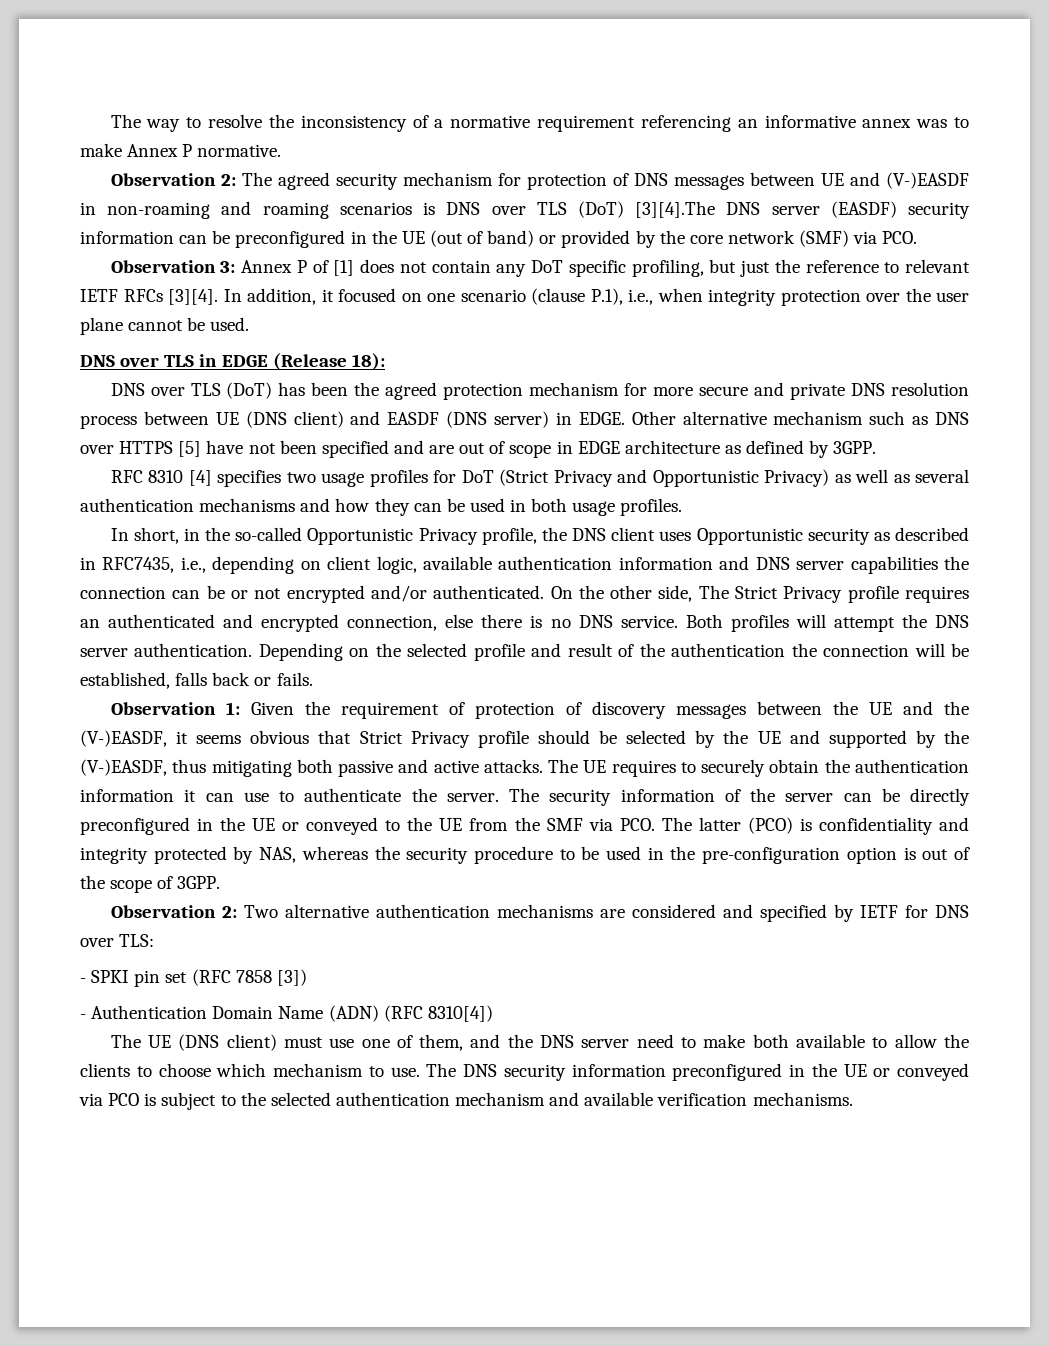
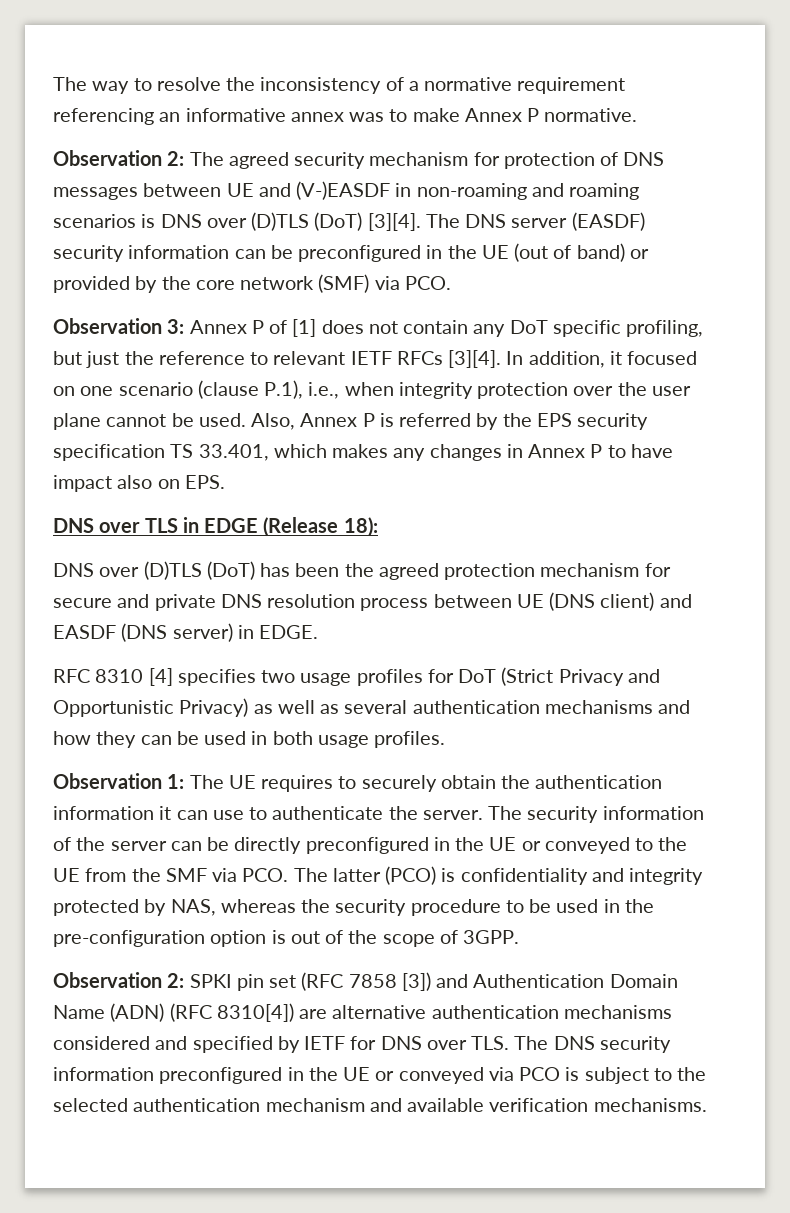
- Observation 2: The agreed security mechanism for protection of DNS messages between UE and (V-)EASDF in non-roaming and roaming scenarios is DNS over TLS (DoT) [3][4].The DNS server (EASDF) security information can be preconfigured in the UE (out of band) or provided by the core network (SMF) via PCO.
+ Observation 2: The agreed security mechanism for protection of DNS messages between UE and (V-)EASDF in non-roaming and roaming scenarios is DNS over (D)TLS (DoT) [3][4]. The DNS server (EASDF) security information can be preconfigured in the UE (out of band) or provided by the core network (SMF) via PCO.
+ Also, Annex P is referred by the EPS security specification TS 33.401, which makes any changes in Annex P to have impact also on EPS.
- DNS over TLS (DoT) has been the agreed protection mechanism for more secure and private DNS resolution process between UE (DNS client) and EASDF (DNS server) in EDGE. Other alternative mechanism such as DNS over HTTPS [5] have not been specified and are out of scope in EDGE architecture as defined by 3GPP.
+ DNS over (D)TLS (DoT) has been the agreed protection mechanism for secure and private DNS resolution process between UE (DNS client) and EASDF (DNS server) in EDGE.
- In short, in the so-called Opportunistic Privacy profile, the DNS client uses Opportunistic security as described in RFC7435, i.e., depending on client logic, available authentication information and DNS server capabilities the connection can be or not encrypted and/or authenticated. On the other side, The Strict Privacy profile requires an authenticated and encrypted connection, else there is no DNS service. Both profiles will attempt the DNS server authentication. Depending on the selected profile and result of the authentication the connection will be established, falls back or fails.
- Observation 1: Given the requirement of protection of discovery messages between the UE and the (V-)EASDF, it seems obvious that Strict Privacy profile should be selected by the UE and supported by the (V-)EASDF, thus mitigating both passive and active attacks. The UE requires to securely obtain the authentication information it can use to authenticate the server.
+ Observation 1: The UE requires to securely obtain the authentication information it can use to authenticate the server.
- Observation 2: Two alternative authentication mechanisms are considered and specified by IETF for DNS over TLS:
- - SPKI pin set (RFC 7858 [3])
- - Authentication Domain Name (ADN) (RFC 8310[4])
- The UE (DNS client) must use one of them, and the DNS server need to make both available to allow the clients to choose which mechanism to use. The DNS security information preconfigured in the UE or conveyed via PCO is subject to the selected authentication mechanism and available verification mechanisms.
+ Observation 2: SPKI pin set (RFC 7858 [3]) and Authentication Domain Name (ADN) (RFC 8310[4]) are alternative authentication mechanisms considered and specified by IETF for DNS over TLS. The DNS security information preconfigured in the UE or conveyed via PCO is subject to the selected authentication mechanism and available verification mechanisms.

